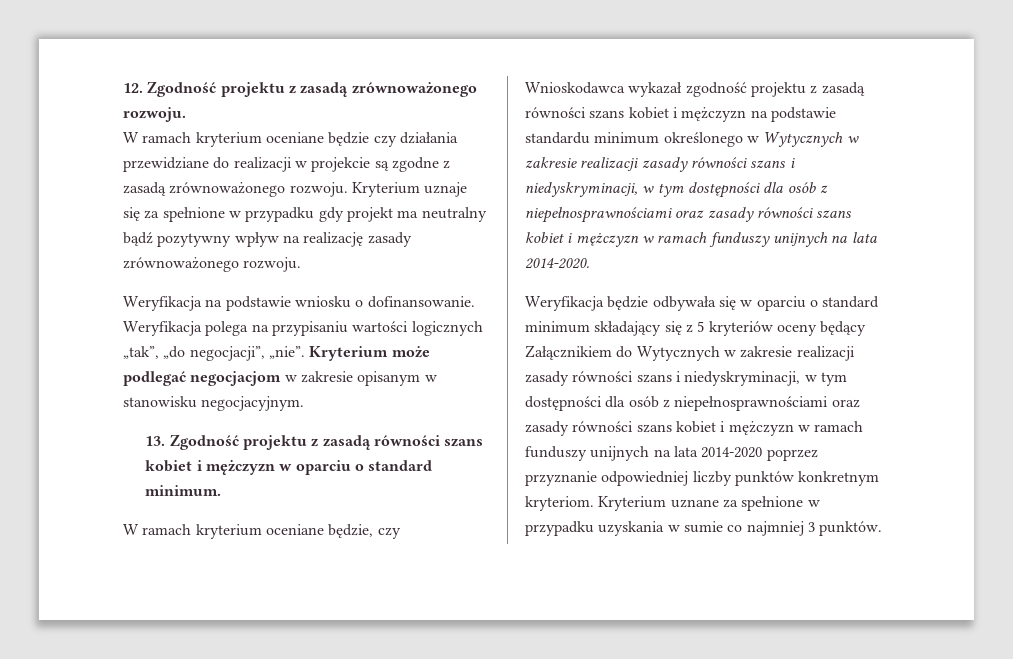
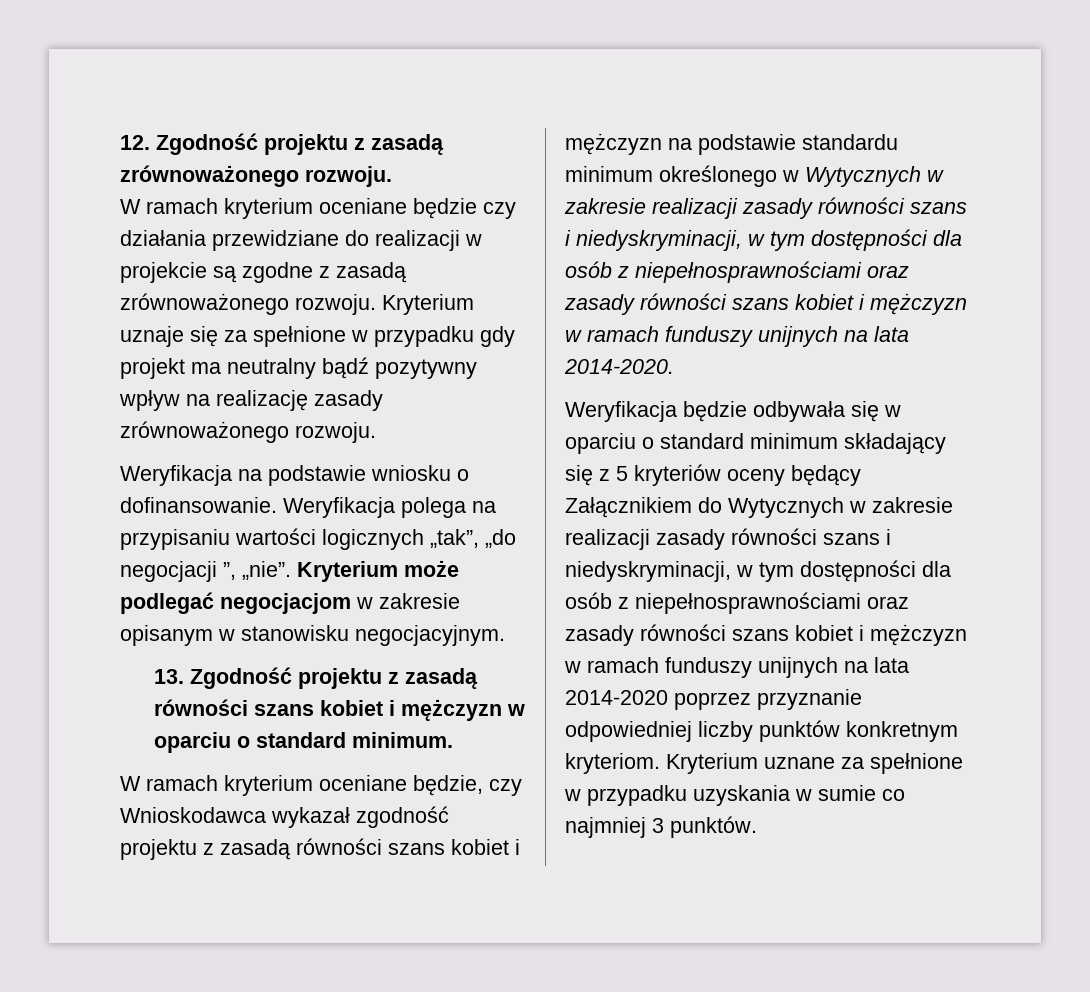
- Weryfikacja polega na przypisaniu wartości logicznych „tak”, „do negocjacji”, „nie”.
+ Weryfikacja polega na przypisaniu wartości logicznych „tak”, „do negocjacji ”, „nie”.

